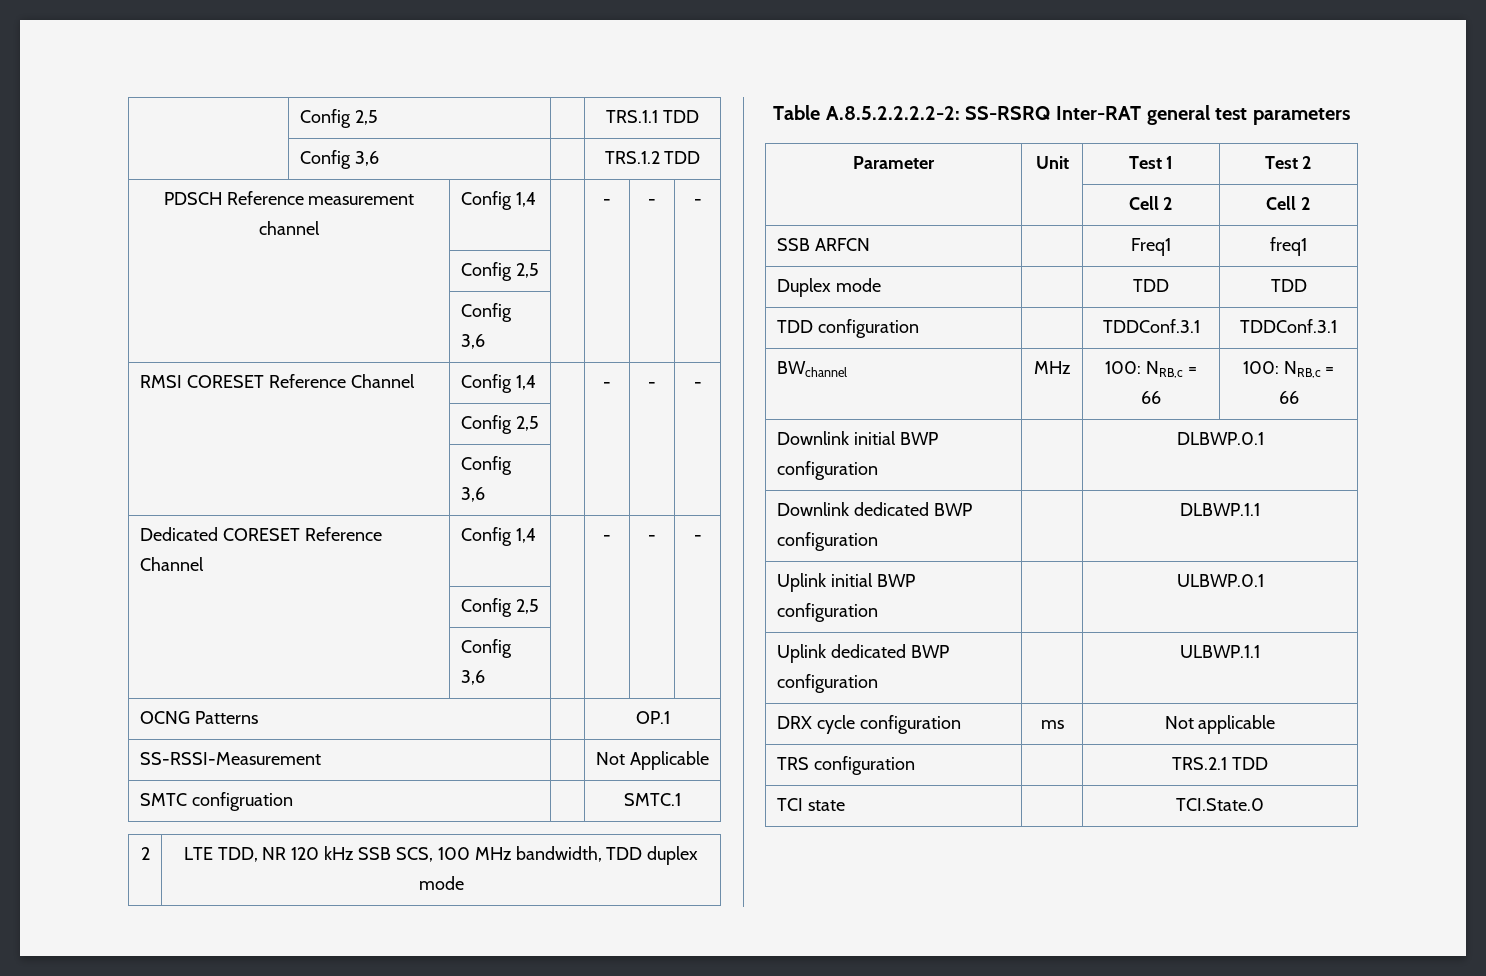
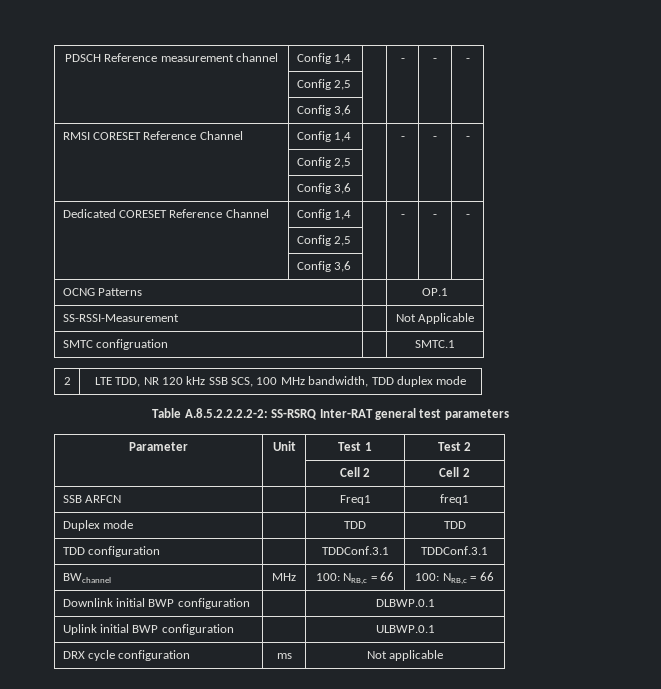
- | Config 2,5 | | TRS.1.1 TDD
- | Config 3,6 | | TRS.1.2 TDD
- Downlink dedicated BWP configuration | | DLBWP.1.1
- Uplink dedicated BWP configuration | | ULBWP.1.1
- TRS configuration | | TRS.2.1 TDD
- TCI state | | TCI.State.0

